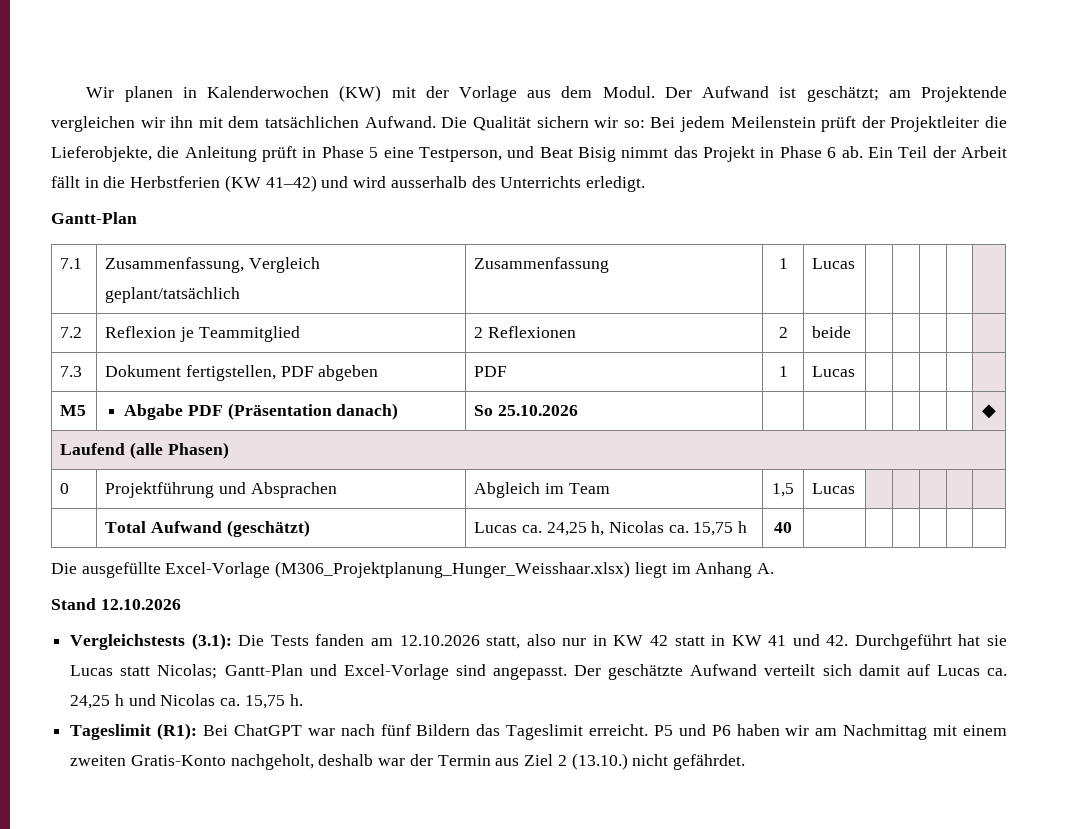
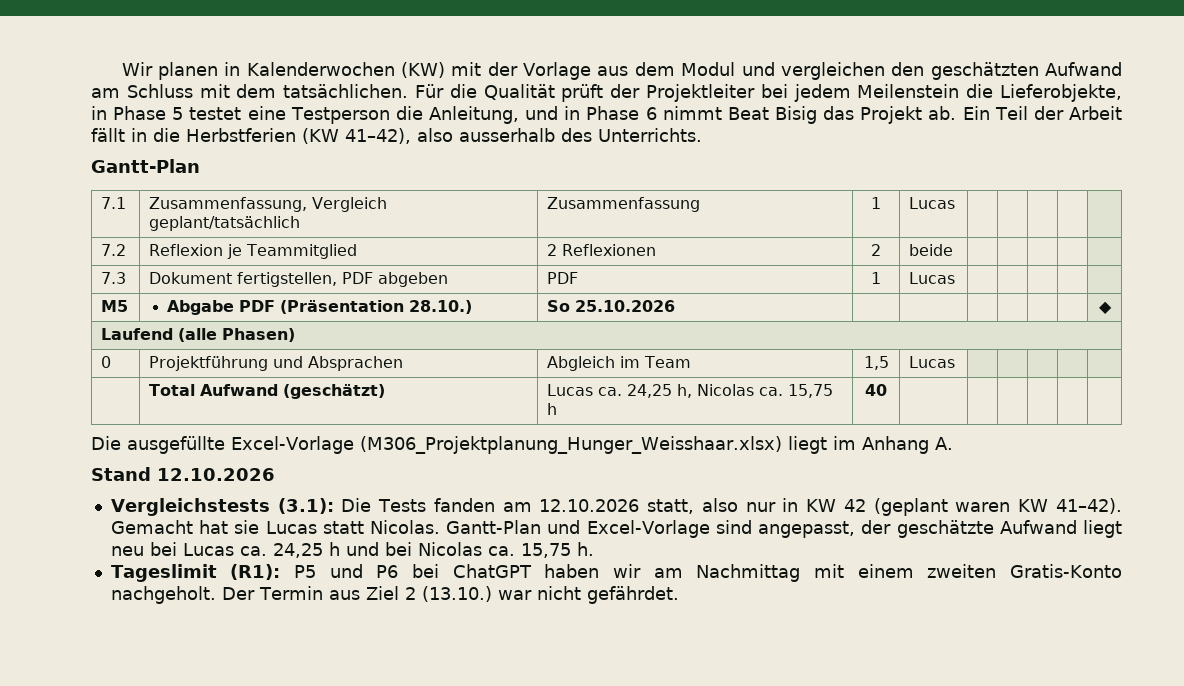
- Wir planen in Kalenderwochen (KW) mit der Vorlage aus dem Modul. Der Aufwand ist geschätzt; am Projektende vergleichen wir ihn mit dem tatsächlichen Aufwand. Die Qualität sichern wir so: Bei jedem Meilenstein prüft der Projektleiter die Lieferobjekte, die Anleitung prüft in Phase 5 eine Testperson, und Beat Bisig nimmt das Projekt in Phase 6 ab.
+ Wir planen in Kalenderwochen (KW) mit der Vorlage aus dem Modul und vergleichen den geschätzten Aufwand am Schluss mit dem tatsächlichen. Für die Qualität prüft der Projektleiter bei jedem Meilenstein die Lieferobjekte, in Phase 5 testet eine Testperson die Anleitung, und in Phase 6 nimmt Beat Bisig das Projekt ab.
- Ein Teil der Arbeit fällt in die Herbstferien (KW 41–42) und wird ausserhalb des Unterrichts erledigt.
+ Ein Teil der Arbeit fällt in die Herbstferien (KW 41–42), also ausserhalb des Unterrichts.
- M5 | Abgabe PDF (Präsentation danach) | So 25.10.2026 | | | | | | | ◆
+ M5 | Abgabe PDF (Präsentation 28.10.) | So 25.10.2026 | | | | | | | ◆
- Vergleichstests (3.1): Die Tests fanden am 12.10.2026 statt, also nur in KW 42 statt in KW 41 und 42. Durchgeführt hat sie Lucas statt Nicolas; Gantt-Plan und Excel-Vorlage sind angepasst. Der geschätzte Aufwand verteilt sich damit auf Lucas ca. 24,25 h und Nicolas ca. 15,75 h.
+ Vergleichstests (3.1): Die Tests fanden am 12.10.2026 statt, also nur in KW 42 (geplant waren KW 41–42). Gemacht hat sie Lucas statt Nicolas. Gantt-Plan und Excel-Vorlage sind angepasst, der geschätzte Aufwand liegt neu bei Lucas ca. 24,25 h und bei Nicolas ca. 15,75 h.
- Tageslimit (R1): Bei ChatGPT war nach fünf Bildern das Tageslimit erreicht. P5 und P6 haben wir am Nachmittag mit einem zweiten Gratis-Konto nachgeholt, deshalb war der Termin aus Ziel 2 (13.10.) nicht gefährdet.
+ Tageslimit (R1): P5 und P6 bei ChatGPT haben wir am Nachmittag mit einem zweiten Gratis-Konto nachgeholt. Der Termin aus Ziel 2 (13.10.) war nicht gefährdet.

